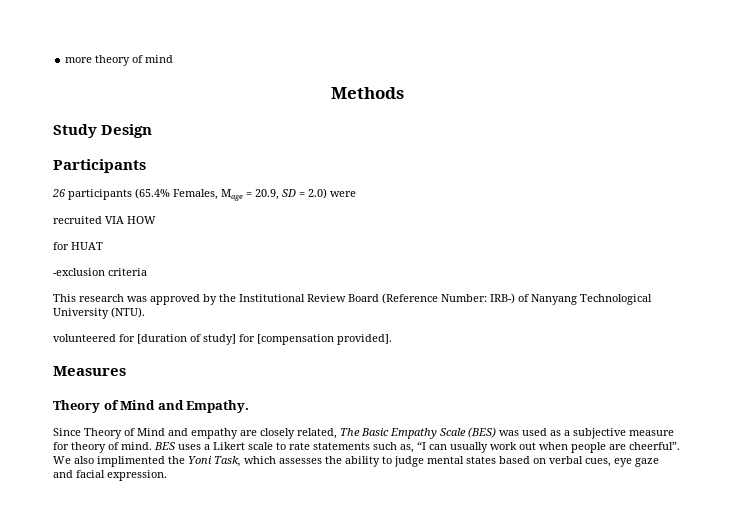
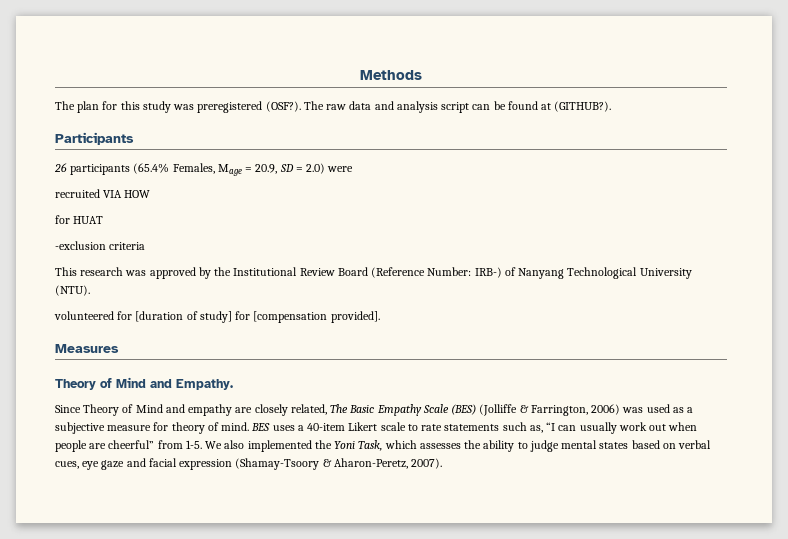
- more theory of mind
  Methods
- Study Design
+ The plan for this study was preregistered (OSF?). The raw data and analysis script can be found at (GITHUB?).
- Since Theory of Mind and empathy are closely related, The Basic Empathy Scale (BES) was used as a subjective measure for theory of mind.
+ Since Theory of Mind and empathy are closely related, The Basic Empathy Scale (BES) (Jolliffe & Farrington, 2006) was used as a subjective measure for theory of mind.
- BES uses a Likert scale to rate statements such as, “I can usually work out when people are cheerful”.
+ BES uses a 40-item Likert scale to rate statements such as, “I can usually work out when people are cheerful” from 1-5.
- We also implimented the Yoni Task, which assesses the ability to judge mental states based on verbal cues, eye gaze and facial expression.
+ We also implemented the Yoni Task, which assesses the ability to judge mental states based on verbal cues, eye gaze and facial expression (Shamay-Tsoory & Aharon-Peretz, 2007).

